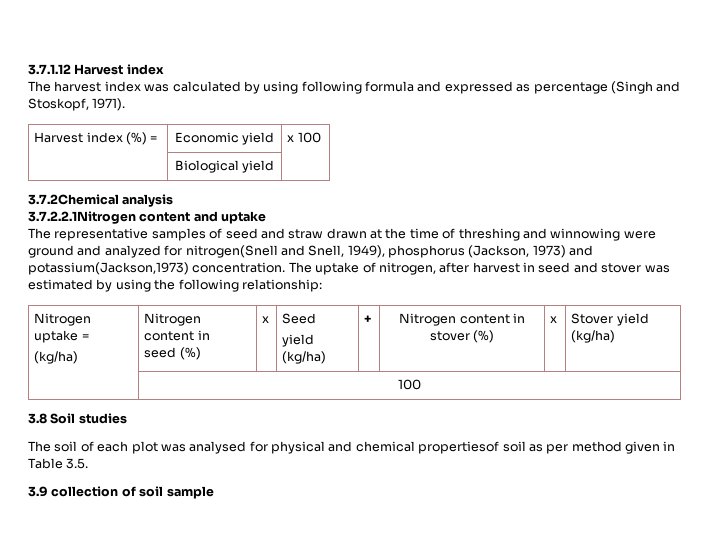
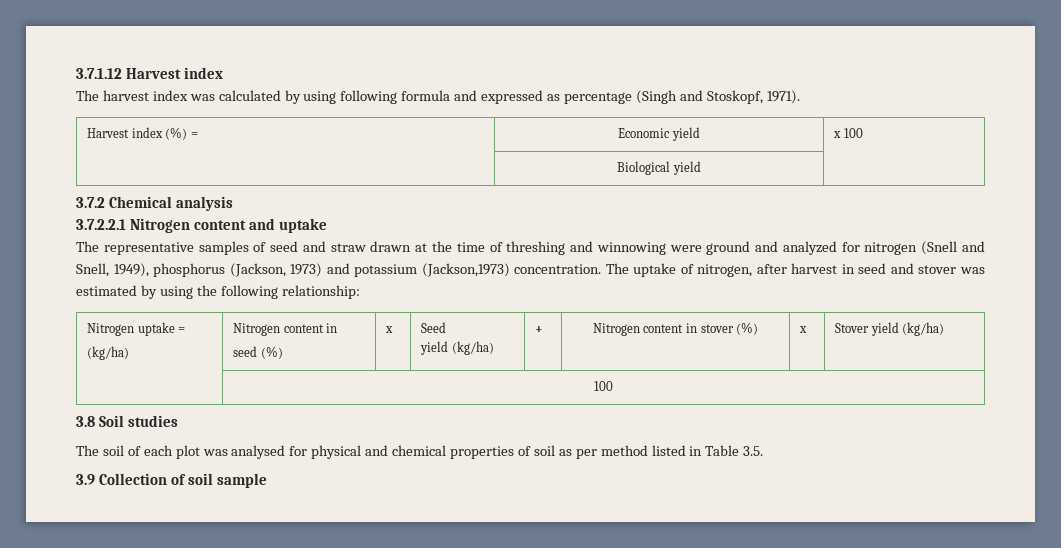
- 3.7.2Chemical analysis
+ 3.7.2 Chemical analysis
- 3.7.2.2.1Nitrogen content and uptake
+ 3.7.2.2.1 Nitrogen content and uptake
- The representative samples of seed and straw drawn at the time of threshing and winnowing were ground and analyzed for nitrogen(Snell and Snell, 1949), phosphorus (Jackson, 1973) and potassium(Jackson,1973) concentration.
+ The representative samples of seed and straw drawn at the time of threshing and winnowing were ground and analyzed for nitrogen (Snell and Snell, 1949), phosphorus (Jackson, 1973) and potassium (Jackson,1973) concentration.
- The soil of each plot was analysed for physical and chemical propertiesof soil as per method given in Table 3.5.
+ The soil of each plot was analysed for physical and chemical properties of soil as per method listed in Table 3.5.
- 3.9 collection of soil sample
+ 3.9 Collection of soil sample

